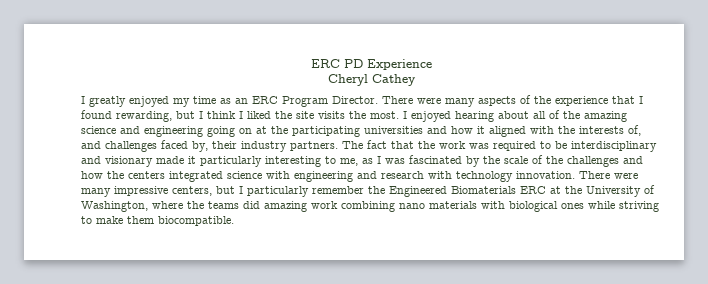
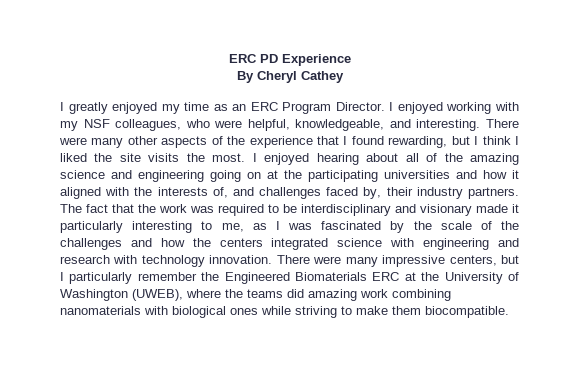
- Cheryl Cathey
+ By Cheryl Cathey
- There were many aspects of the experience that I found rewarding, but I think I liked the site visits the most.
+ I enjoyed working with my NSF colleagues, who were helpful, knowledgeable, and interesting. There were many other aspects of the experience that I found rewarding, but I think I liked the site visits the most.
- There were many impressive centers, but I particularly remember the Engineered Biomaterials ERC at the University of Washington, where the teams did amazing work combining nano materials with biological ones while striving to make them biocompatible.
+ There were many impressive centers, but I particularly remember the Engineered Biomaterials ERC at the University of Washington (UWEB), where the teams did amazing work combining nanomaterials with biological ones while striving to make them biocompatible.

